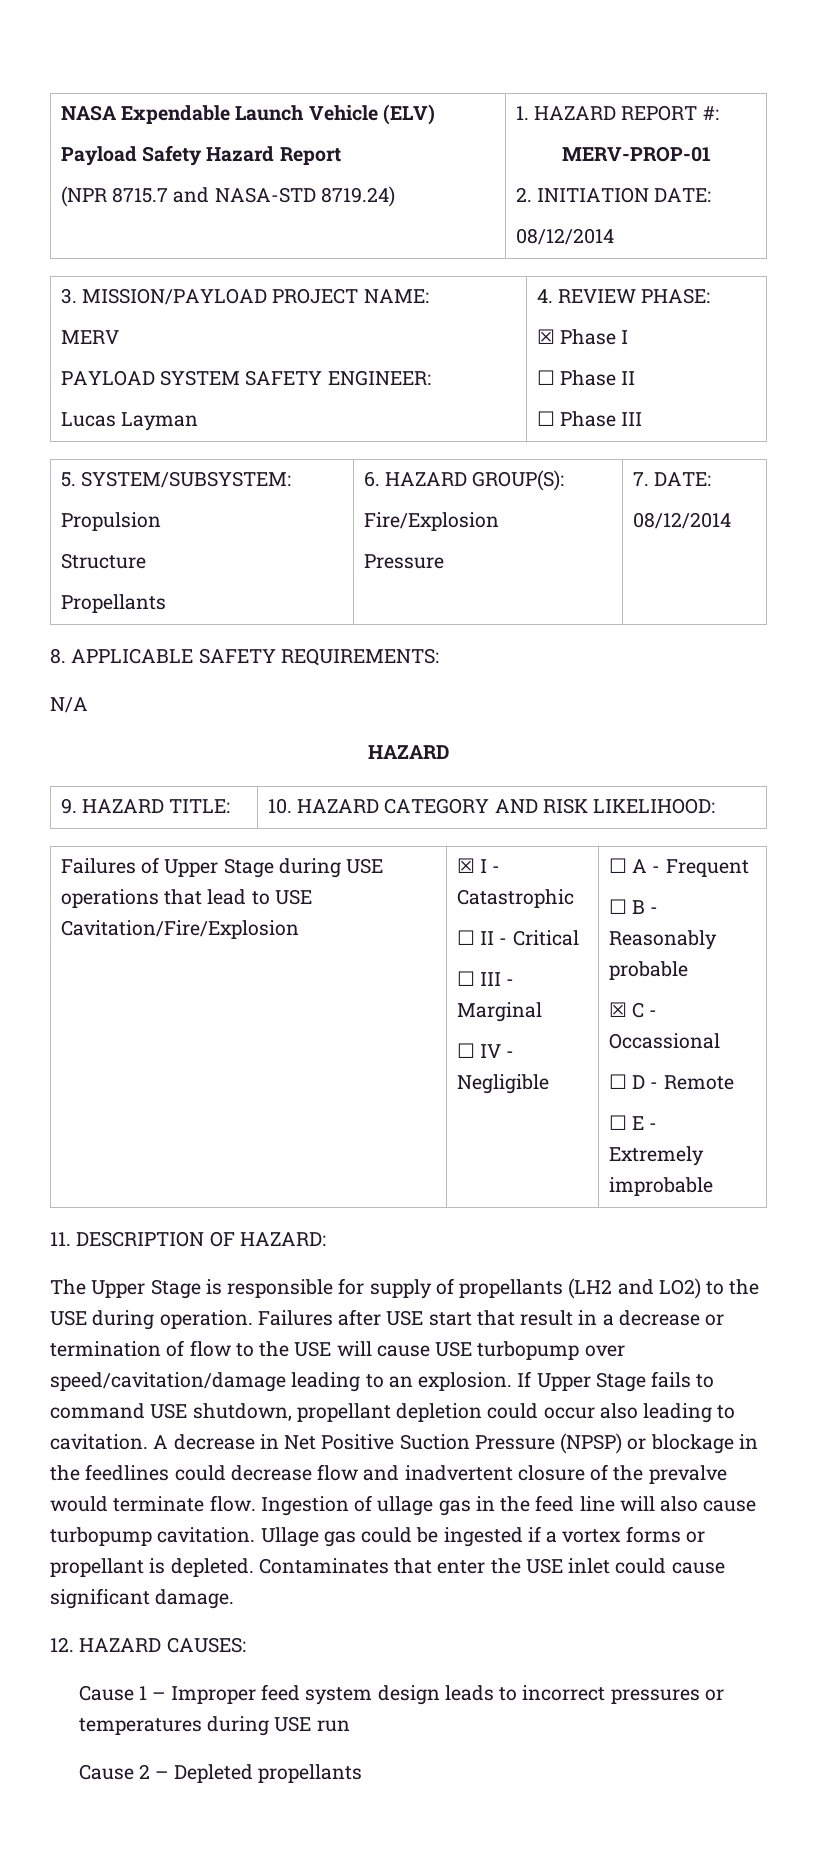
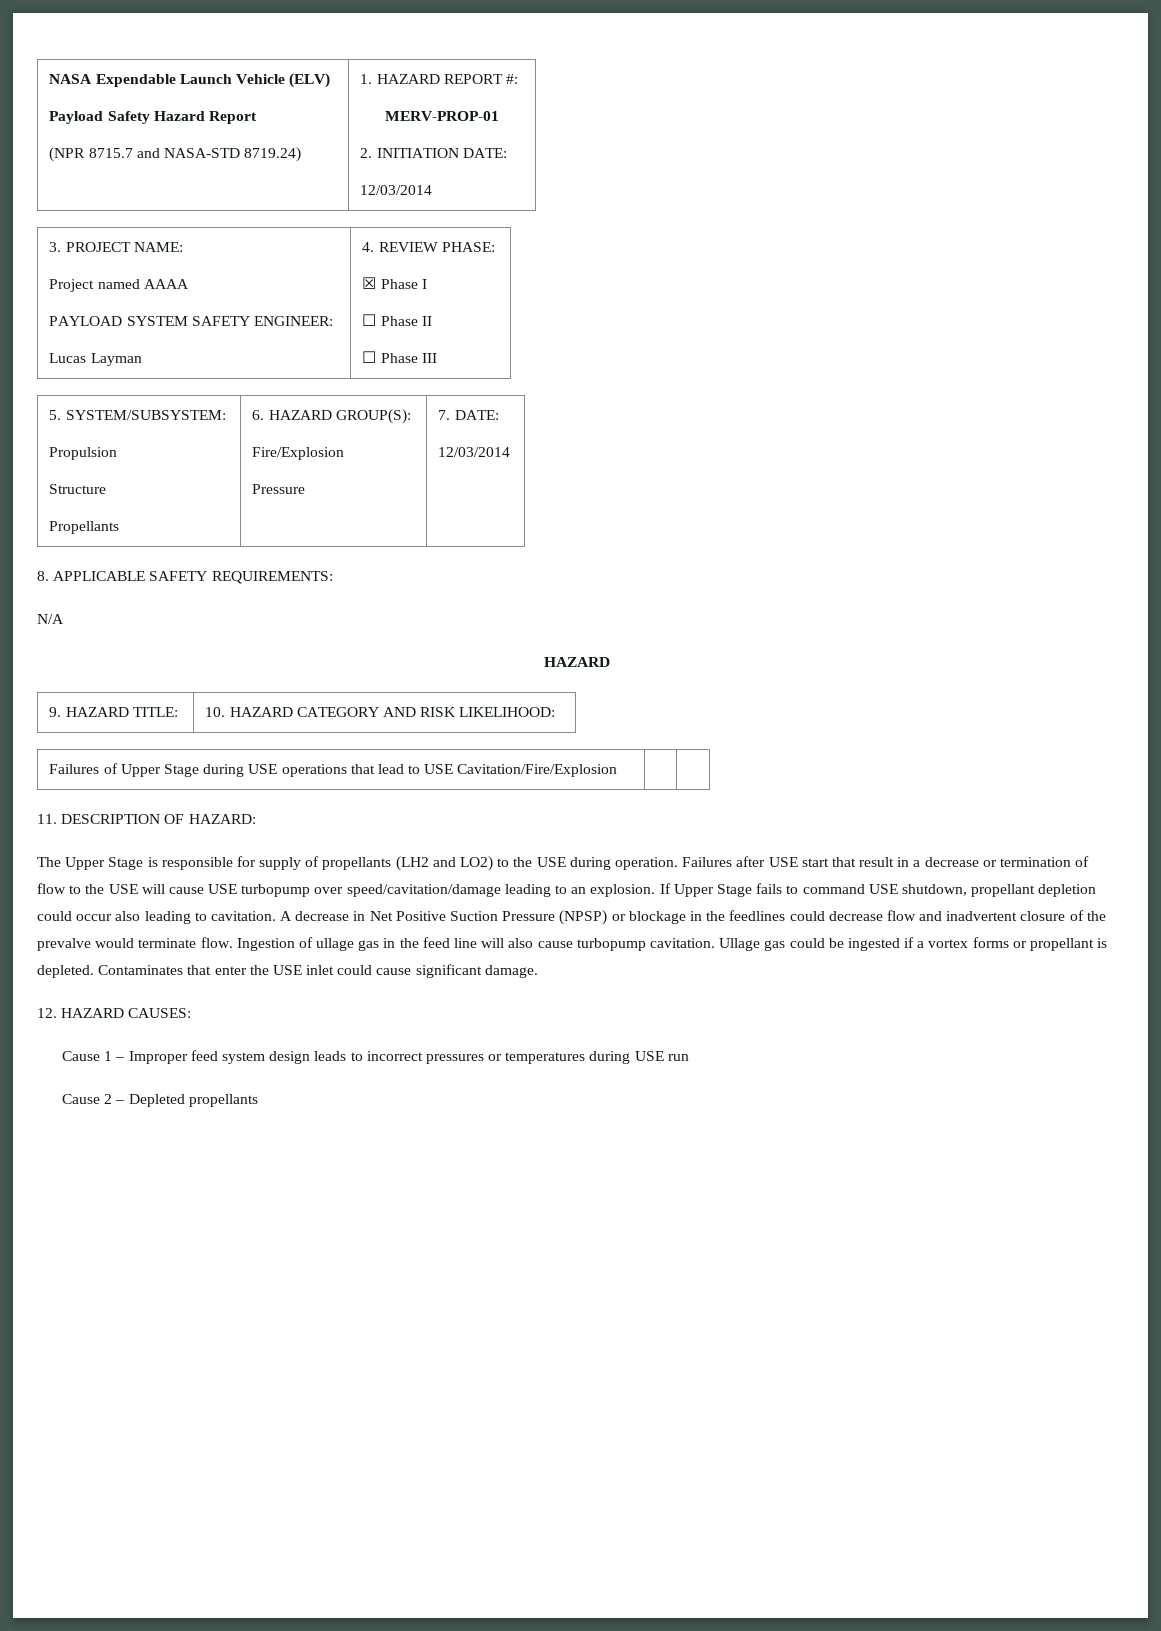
  NASA Expendable Launch Vehicle (ELV)
  Payload Safety Hazard Report
  (NPR 8715.7 and NASA-STD 8719.24) | 1. HAZARD REPORT #:
  MERV-PROP-01
  2. INITIATION DATE:
- 08/12/2014
+ 12/03/2014
- 3. MISSION/PAYLOAD PROJECT NAME:
- MERV
+ 3. PROJECT NAME:
+ Project named AAAA
  5. SYSTEM/SUBSYSTEM:
  Propulsion
  Structure
  Propellants | 6. HAZARD GROUP(S):
  Fire/Explosion
  Pressure | 7. DATE:
- 08/12/2014
+ 12/03/2014
- ☒ I - Catastrophic
- ☐ II - Critical
- ☐ III - Marginal
- ☐ IV - Negligible | ☐ A - Frequent
- ☐ B - Reasonably probable
- ☒ C - Occassional
- ☐ D - Remote
- ☐ E - Extremely improbable

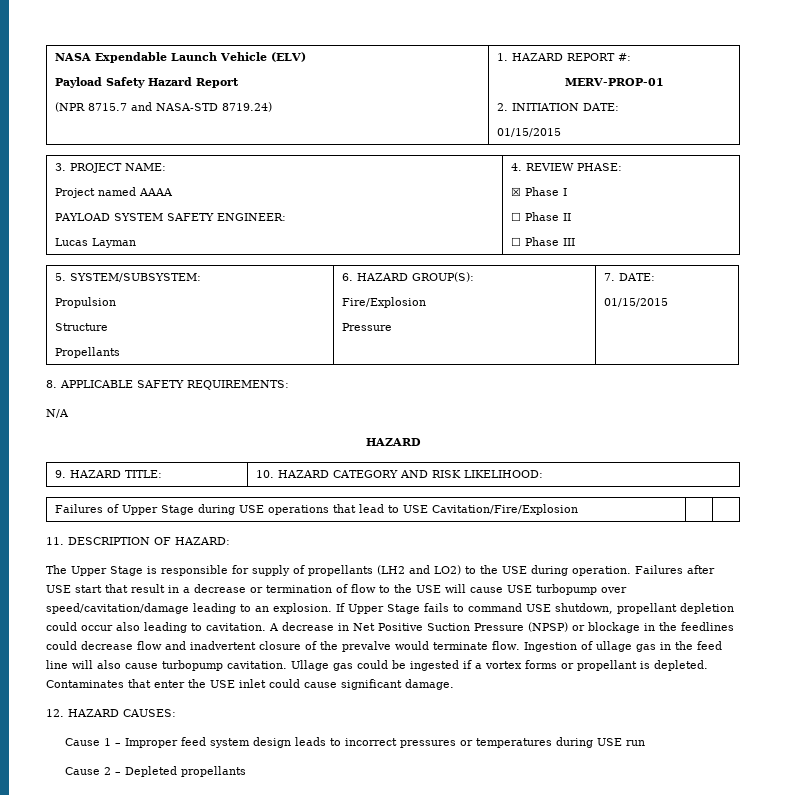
  NASA Expendable Launch Vehicle (ELV)
  Payload Safety Hazard Report
  (NPR 8715.7 and NASA-STD 8719.24) | 1. HAZARD REPORT #:
  MERV-PROP-01
  2. INITIATION DATE:
- 12/03/2014
+ 01/15/2015
  5. SYSTEM/SUBSYSTEM:
  Propulsion
  Structure
  Propellants | 6. HAZARD GROUP(S):
  Fire/Explosion
  Pressure | 7. DATE:
- 12/03/2014
+ 01/15/2015

